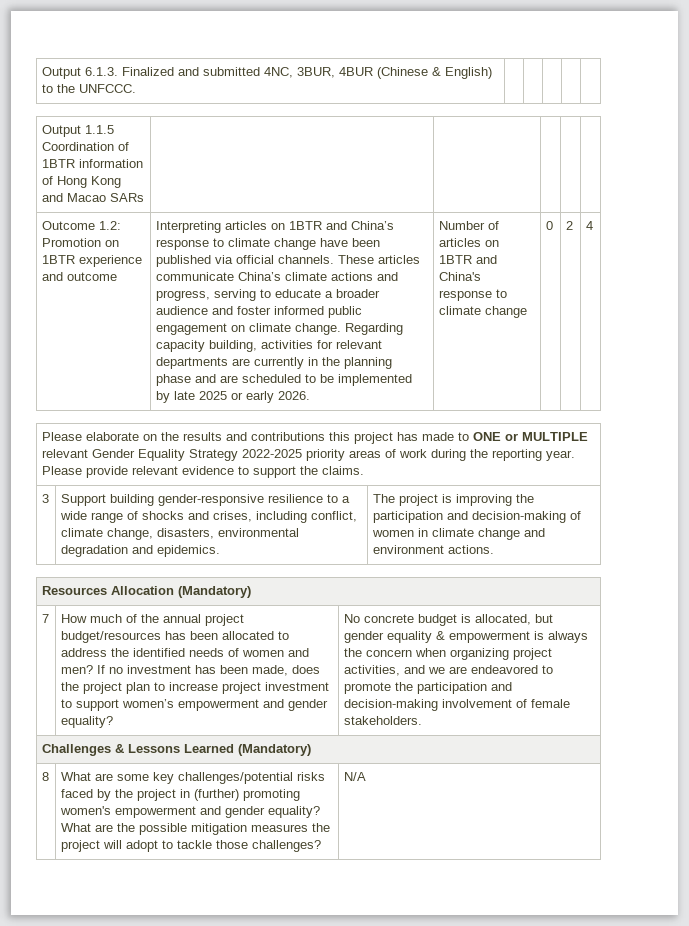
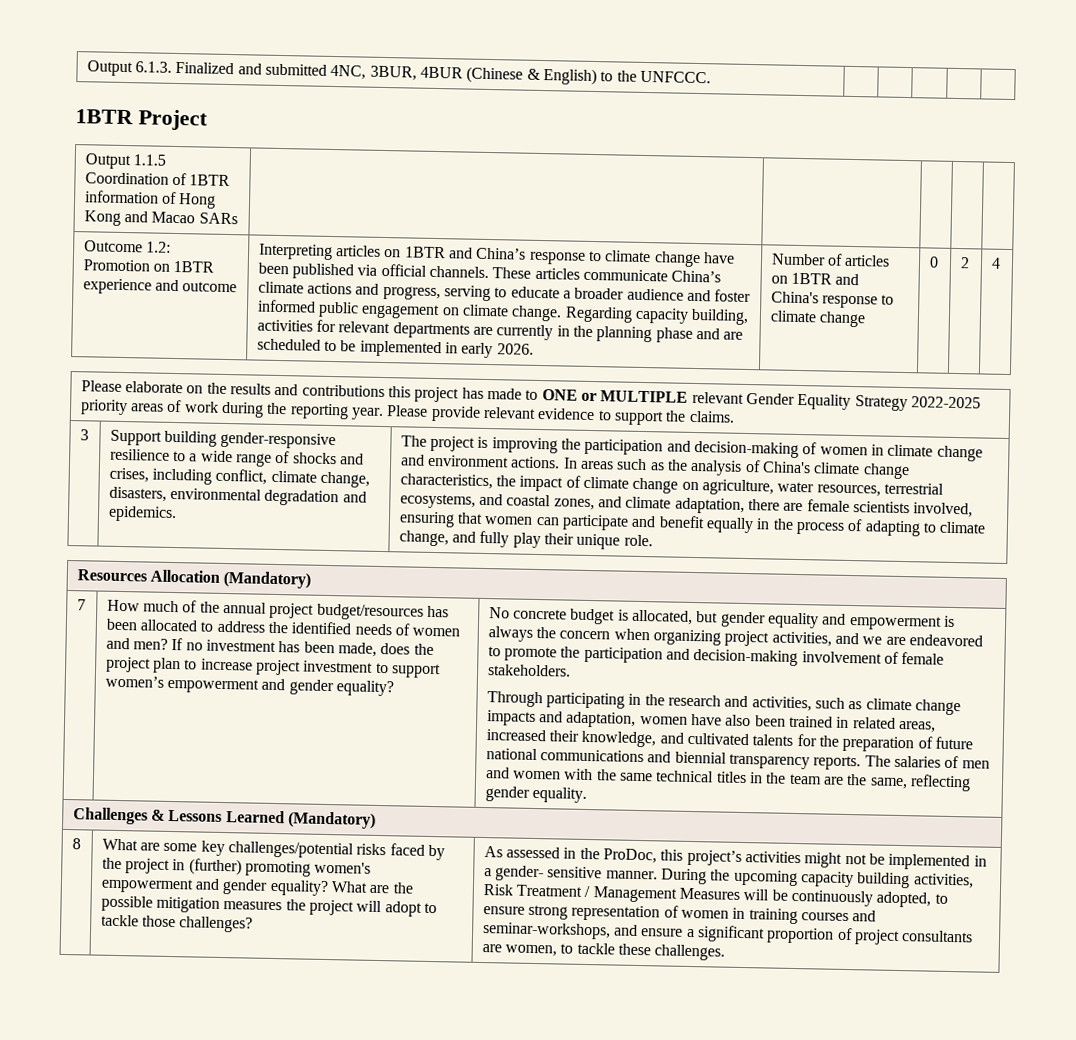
+ 1BTR Project
- Regarding capacity building, activities for relevant departments are currently in the planning phase and are scheduled to be implemented by late 2025 or early 2026.
+ Regarding capacity building, activities for relevant departments are currently in the planning phase and are scheduled to be implemented in early 2026.
+ In areas such as the analysis of China's climate change characteristics, the impact of climate change on agriculture, water resources, terrestrial ecosystems, and coastal zones, and climate adaptation, there are female scientists involved, ensuring that women can participate and benefit equally in the process of adapting to climate change, and fully play their unique role.
- No concrete budget is allocated, but gender equality & empowerment is always the concern when organizing project activities, and we are endeavored to promote the participation and decision-making involvement of female stakeholders.
+ No concrete budget is allocated, but gender equality and empowerment is always the concern when organizing project activities, and we are endeavored to promote the participation and decision-making involvement of female stakeholders.
+ Through participating in the research and activities, such as climate change impacts and adaptation, women have also been trained in related areas, increased their knowledge, and cultivated talents for the preparation of future national communications and biennial transparency reports. The salaries of men and women with the same technical titles in the team are the same, reflecting gender equality.
- N/A
+ As assessed in the ProDoc, this project’s activities might not be implemented in a gender- sensitive manner. During the upcoming capacity building activities, Risk Treatment / Management Measures will be continuously adopted, to ensure strong representation of women in training courses and seminar-workshops, and ensure a significant proportion of project consultants are women, to tackle these challenges.

